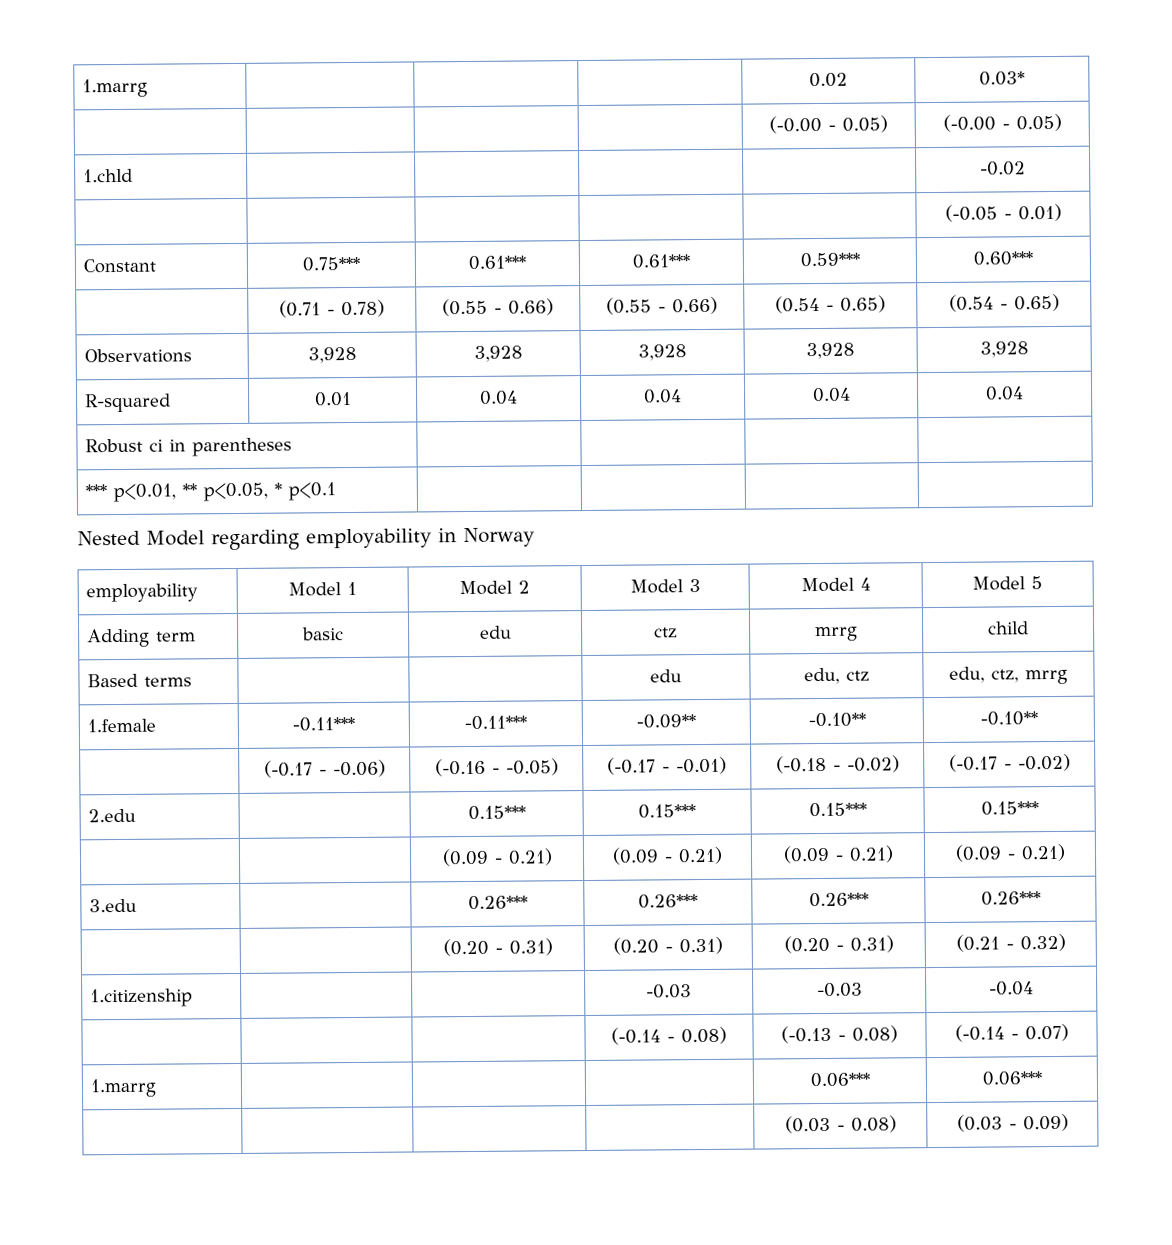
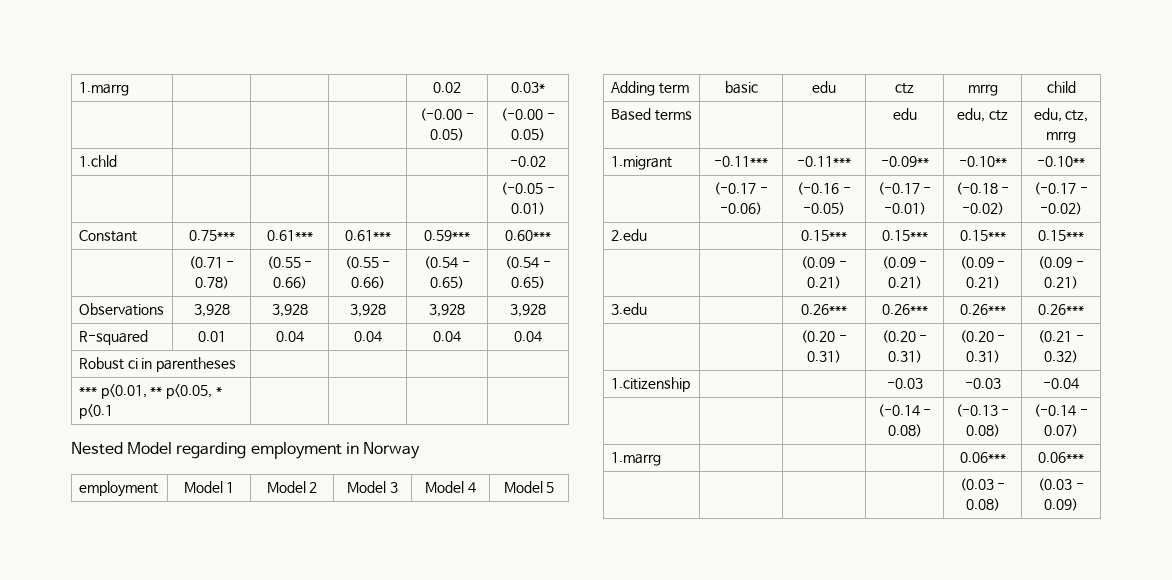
- Nested Model regarding employability in Norway
+ Nested Model regarding employment in Norway
- employability | Model 1 | Model 2 | Model 3 | Model 4 | Model 5
+ employment | Model 1 | Model 2 | Model 3 | Model 4 | Model 5
- 1.female | -0.11*** | -0.11*** | -0.09** | -0.10** | -0.10**
+ 1.migrant | -0.11*** | -0.11*** | -0.09** | -0.10** | -0.10**

